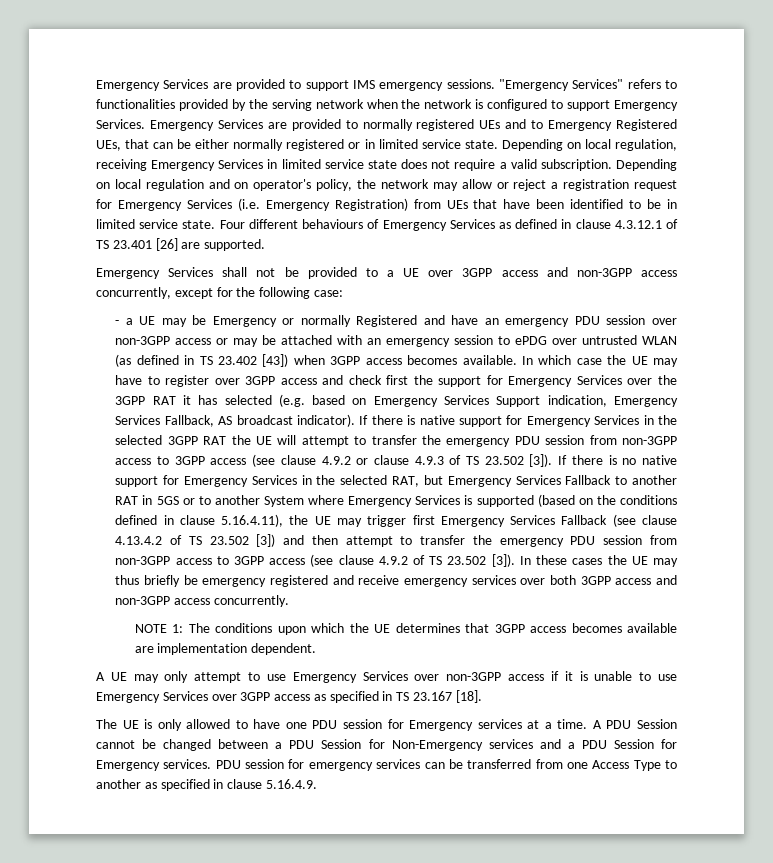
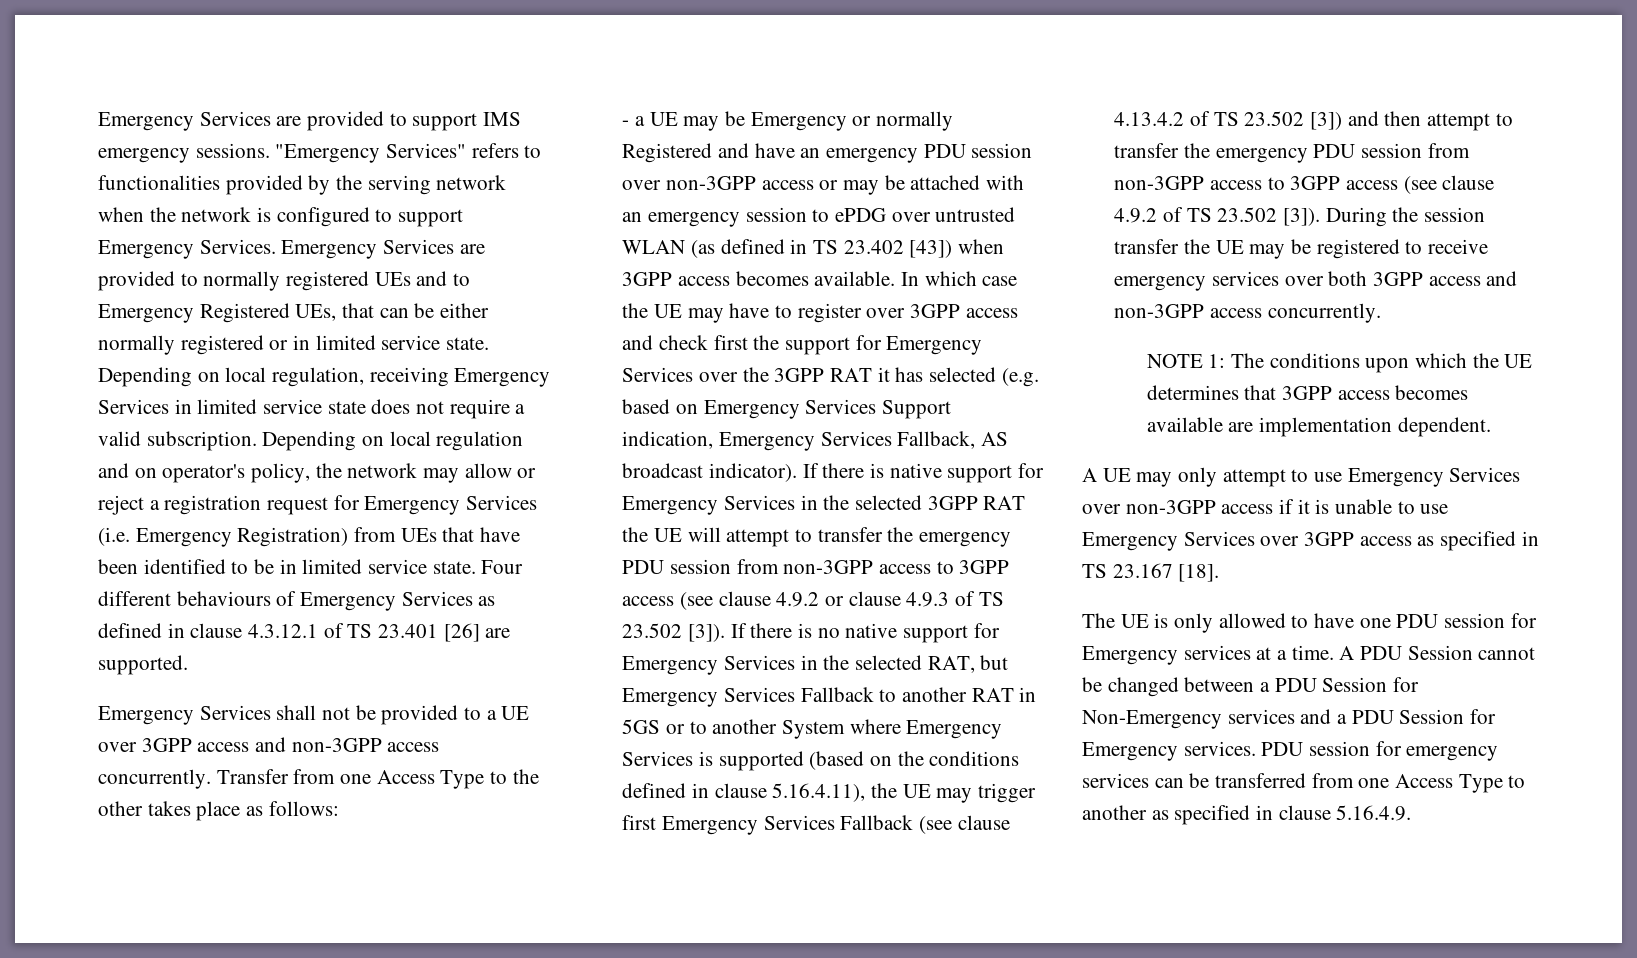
- Emergency Services shall not be provided to a UE over 3GPP access and non-3GPP access concurrently, except for the following case:
+ Emergency Services shall not be provided to a UE over 3GPP access and non-3GPP access concurrently. Transfer from one Access Type to the other takes place as follows:
- In these cases the UE may thus briefly be emergency registered and receive emergency services over both 3GPP access and non-3GPP access concurrently.
+ During the session transfer the UE may be registered to receive emergency services over both 3GPP access and non-3GPP access concurrently.

